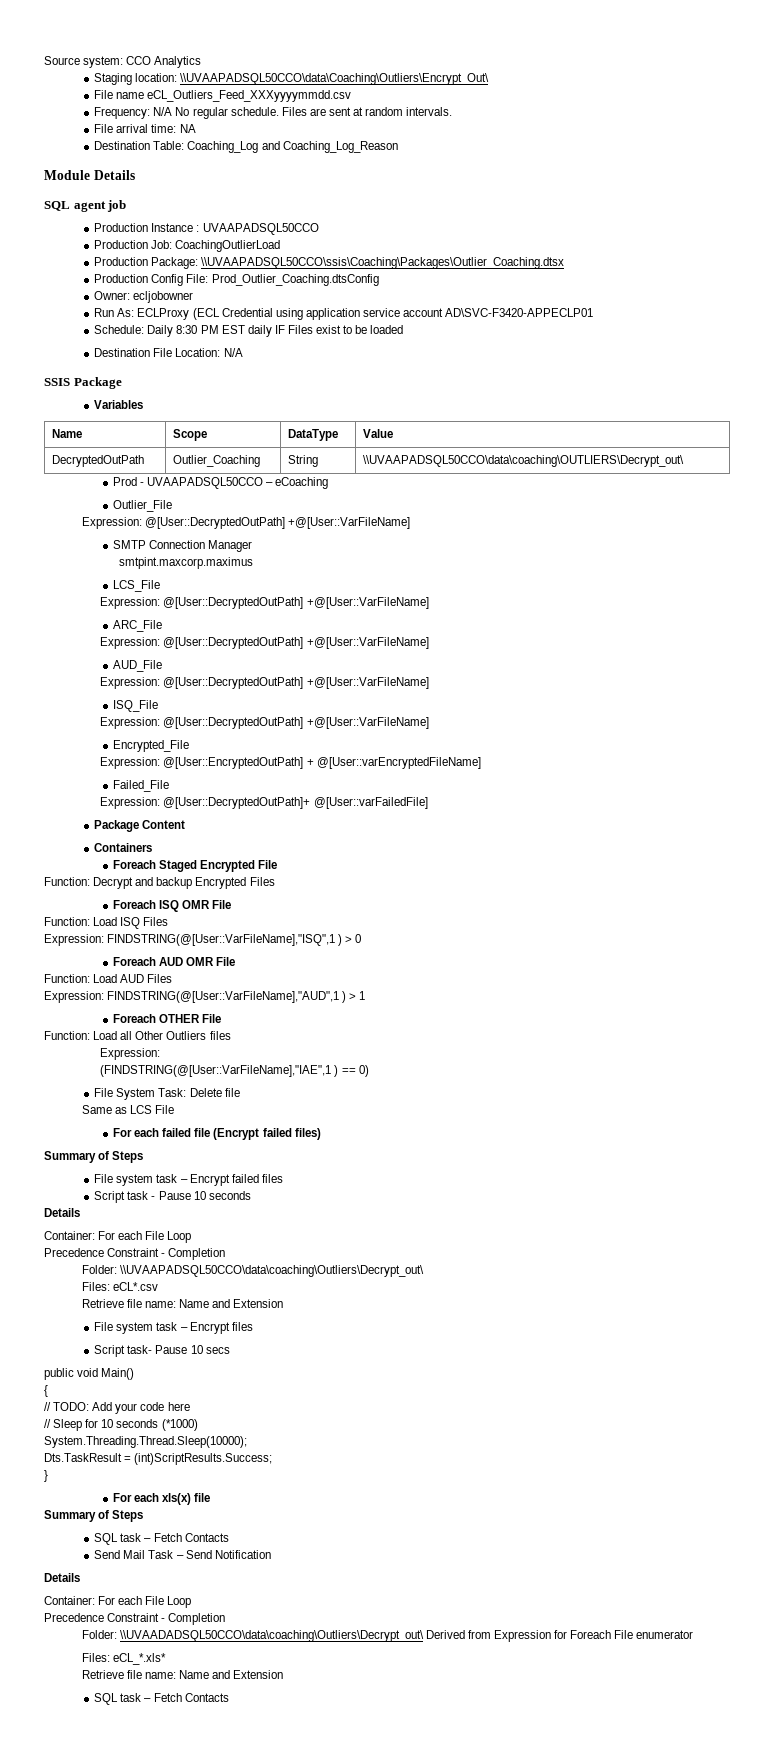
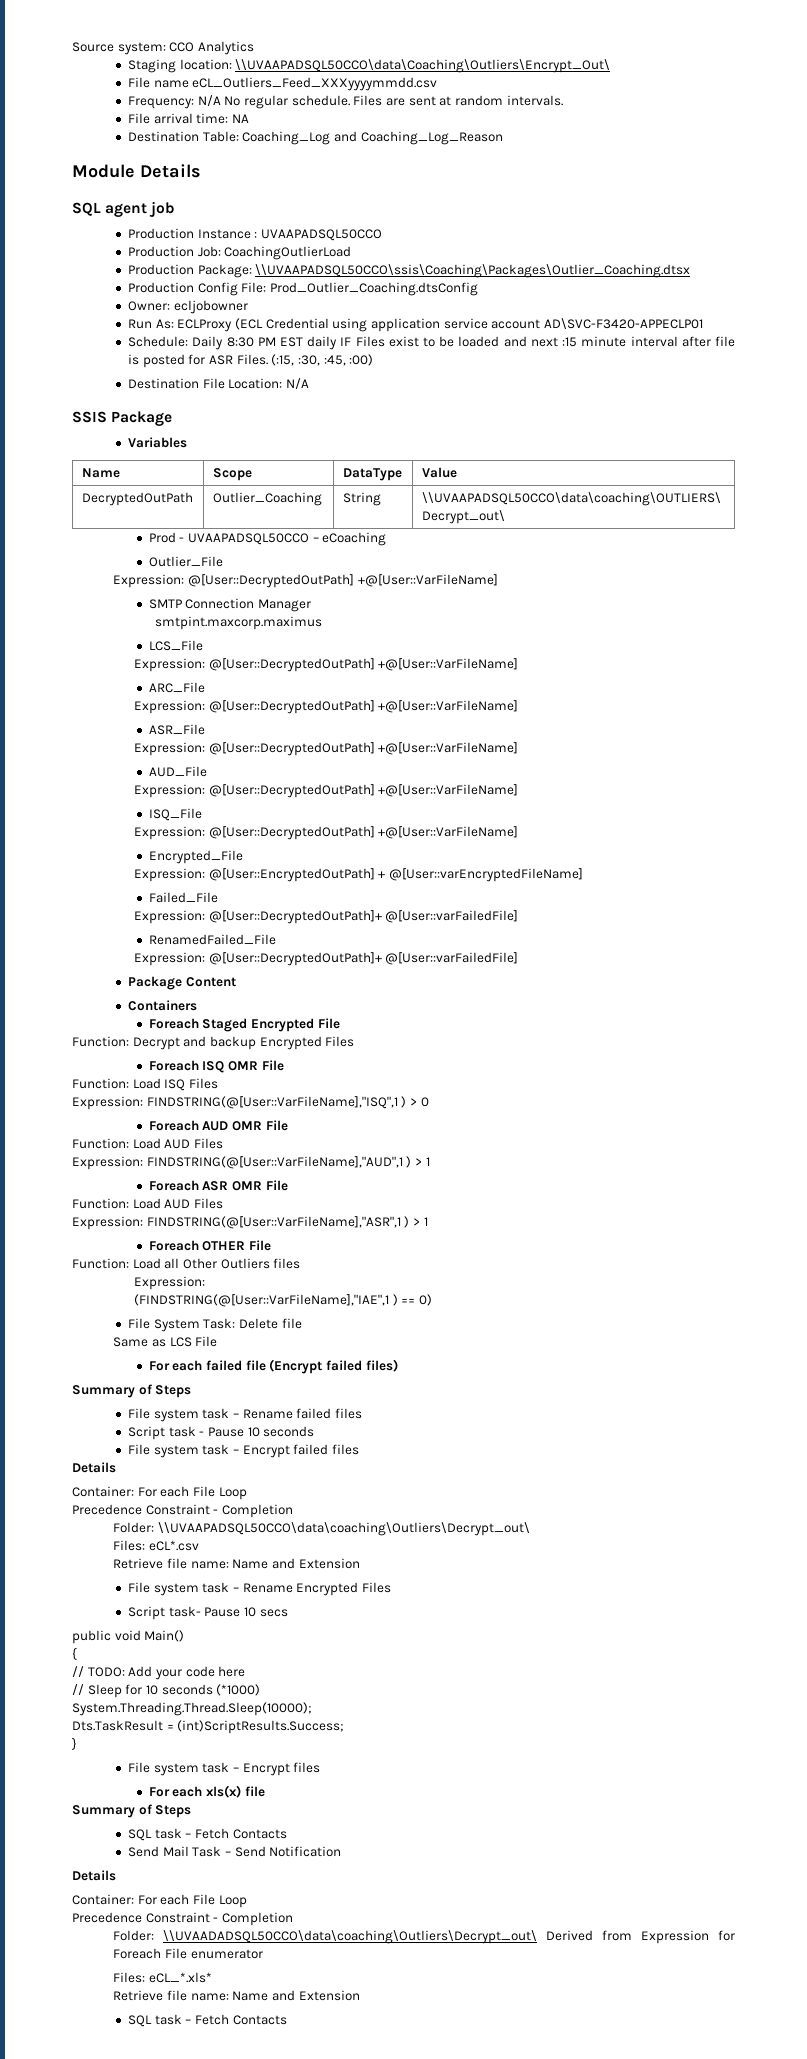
- Schedule: Daily 8:30 PM EST daily IF Files exist to be loaded
+ Schedule: Daily 8:30 PM EST daily IF Files exist to be loaded and next :15 minute interval after file is posted for ASR Files. (:15, :30, :45, :00)
+ ASR_File
+ Expression: @[User::DecryptedOutPath] +@[User::VarFileName]
+ RenamedFailed_File
+ Expression: @[User::DecryptedOutPath]+ @[User::varFailedFile]
+ Foreach ASR OMR File
+ Function: Load AUD Files
+ Expression: FINDSTRING(@[User::VarFileName],"ASR",1 ) > 1
- File system task – Encrypt failed files
+ File system task – Rename failed files
+ File system task – Encrypt failed files
- File system task – Encrypt files
+ File system task – Rename Encrypted Files
+ File system task – Encrypt files

